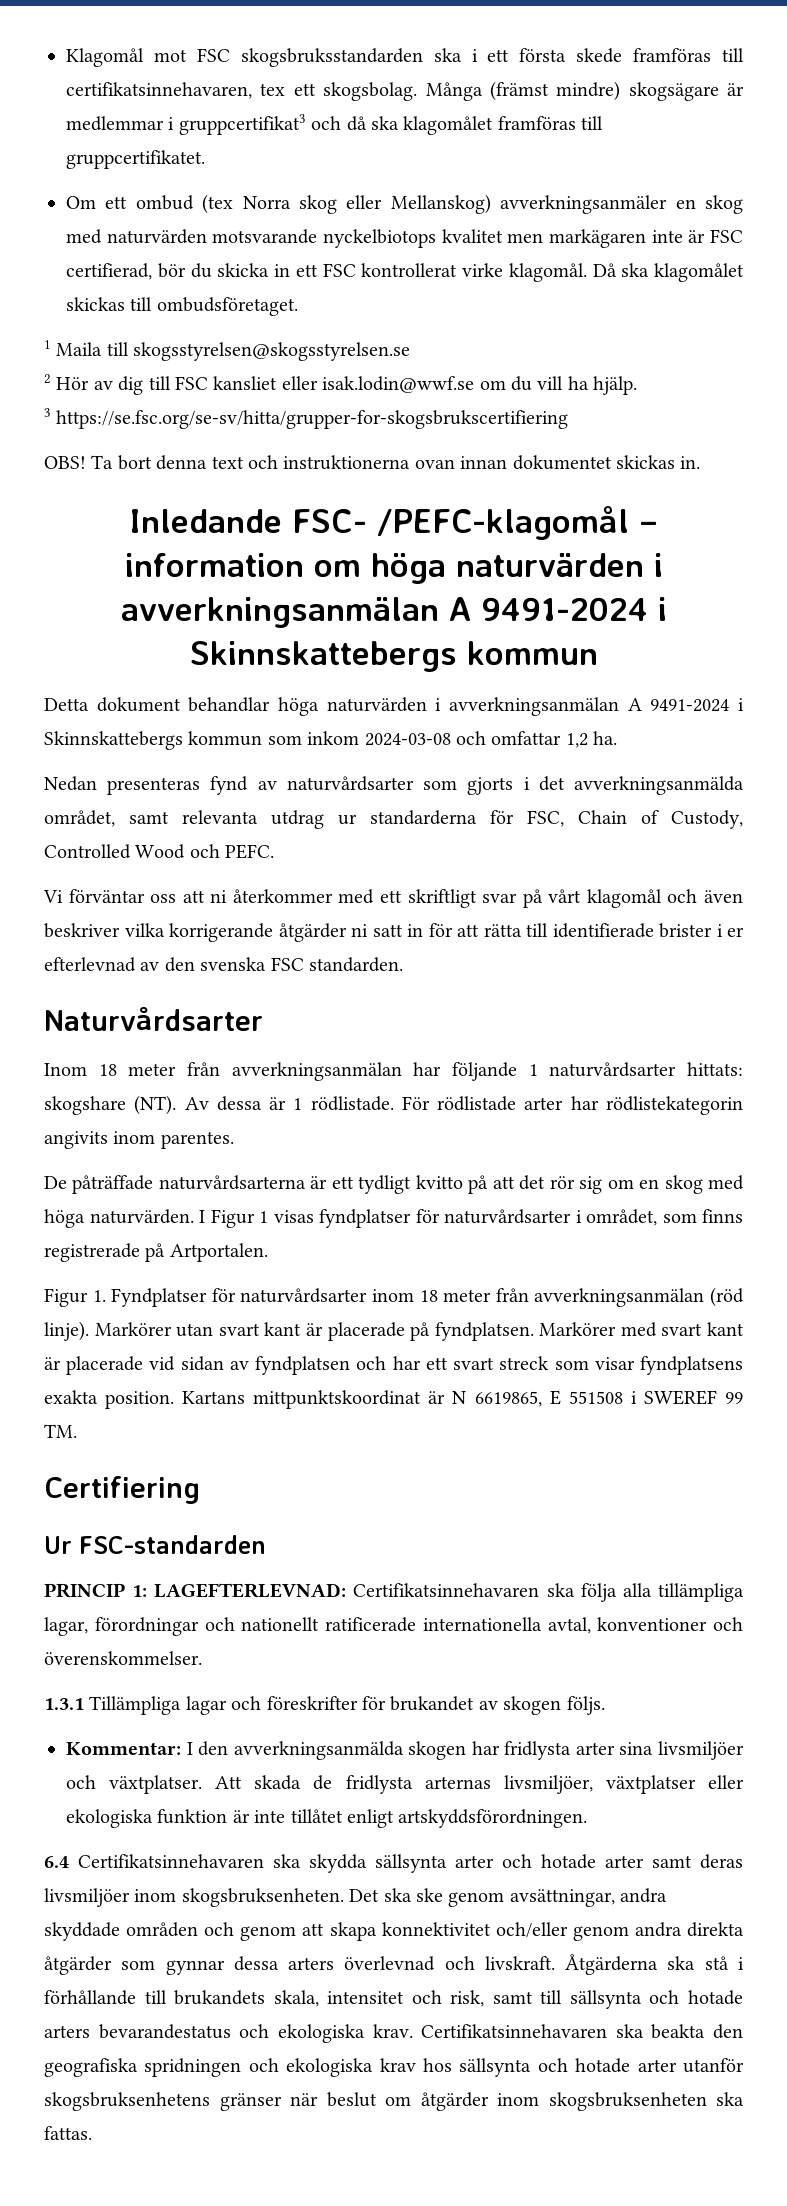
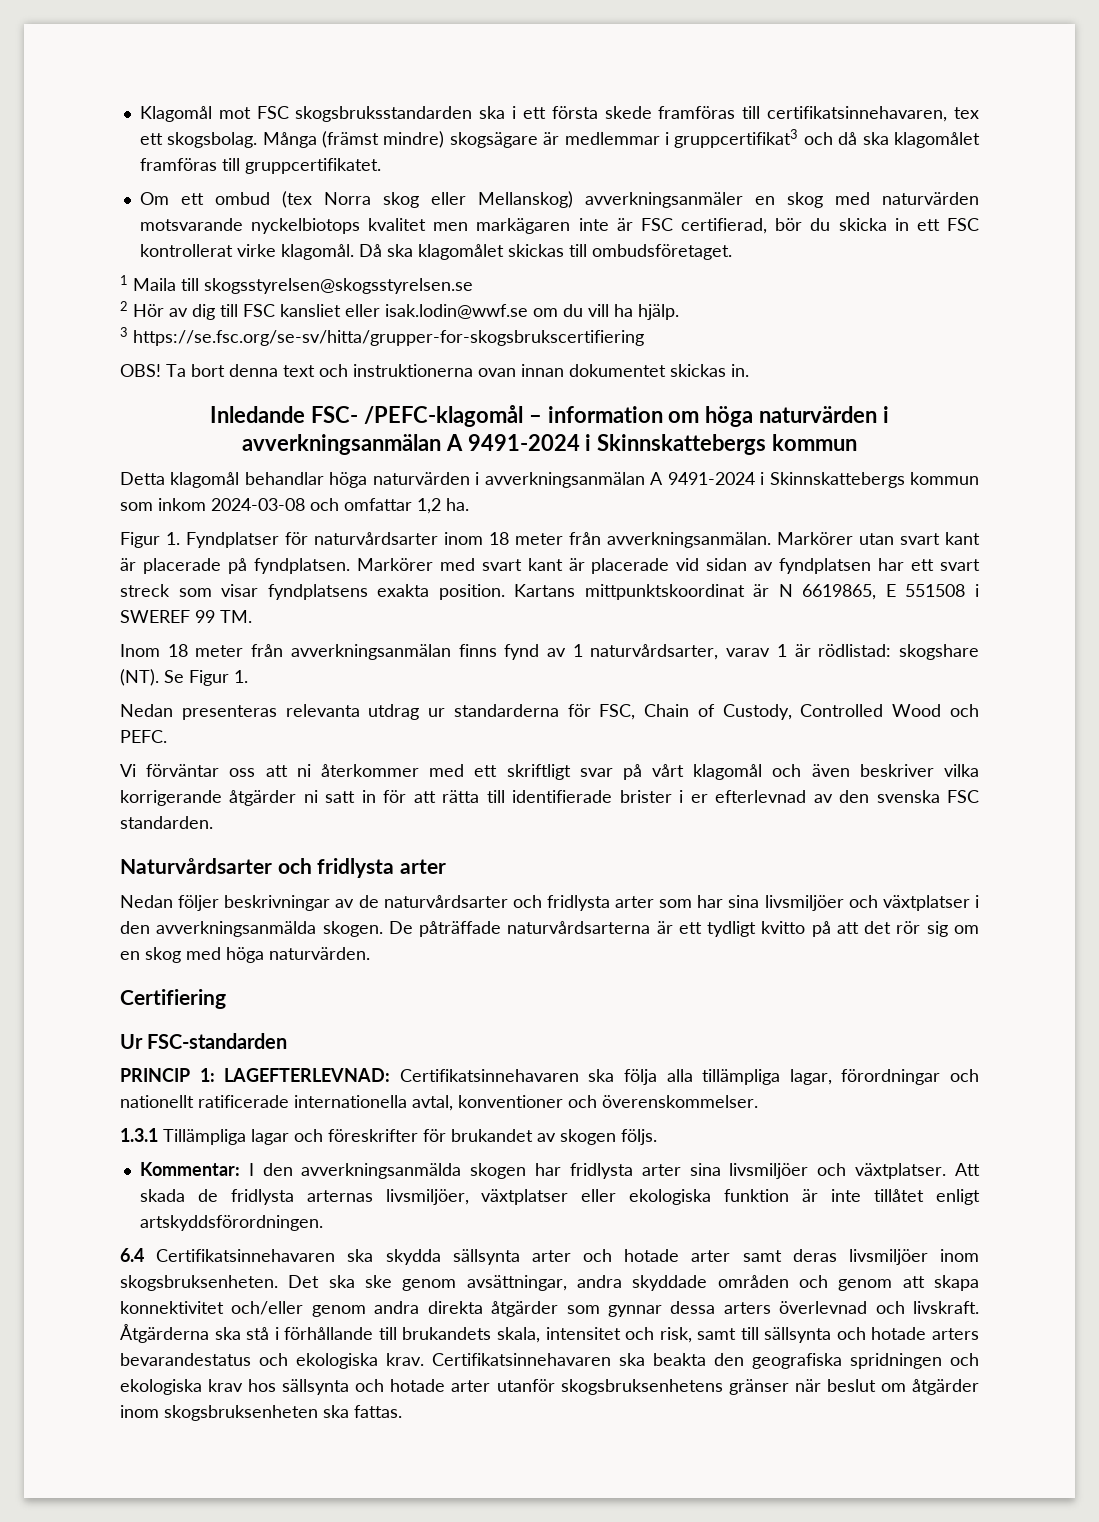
- Detta dokument behandlar höga naturvärden i avverkningsanmälan A 9491-2024 i Skinnskattebergs kommun som inkom 2024-03-08 och omfattar 1,2 ha.
+ Detta klagomål behandlar höga naturvärden i avverkningsanmälan A 9491-2024 i Skinnskattebergs kommun som inkom 2024-03-08 och omfattar 1,2 ha.
- Nedan presenteras fynd av naturvårdsarter som gjorts i det avverkningsanmälda området, samt relevanta utdrag ur standarderna för FSC, Chain of Custody, Controlled Wood och PEFC.
+ Figur 1. Fyndplatser för naturvårdsarter inom 18 meter från avverkningsanmälan. Markörer utan svart kant är placerade på fyndplatsen. Markörer med svart kant är placerade vid sidan av fyndplatsen har ett svart streck som visar fyndplatsens exakta position. Kartans mittpunktskoordinat är N 6619865, E 551508 i SWEREF 99 TM.
+ Inom 18 meter från avverkningsanmälan finns fynd av 1 naturvårdsarter, varav 1 är rödlistad: skogshare (NT). Se Figur 1.
+ Nedan presenteras relevanta utdrag ur standarderna för FSC, Chain of Custody, Controlled Wood och PEFC.
- Naturvårdsarter
- Inom 18 meter från avverkningsanmälan har följande 1 naturvårdsarter hittats: skogshare (NT). Av dessa är 1 rödlistade. För rödlistade arter har rödlistekategorin angivits inom parentes.
- De påträffade naturvårdsarterna är ett tydligt kvitto på att det rör sig om en skog med höga naturvärden. I Figur 1 visas fyndplatser för naturvårdsarter i området, som finns registrerade på Artportalen.
- Figur 1. Fyndplatser för naturvårdsarter inom 18 meter från avverkningsanmälan (röd linje). Markörer utan svart kant är placerade på fyndplatsen. Markörer med svart kant är placerade vid sidan av fyndplatsen och har ett svart streck som visar fyndplatsens exakta position. Kartans mittpunktskoordinat är N 6619865, E 551508 i SWEREF 99 TM.
+ Naturvårdsarter och fridlysta arter
+ Nedan följer beskrivningar av de naturvårdsarter och fridlysta arter som har sina livsmiljöer och växtplatser i den avverkningsanmälda skogen. De påträffade naturvårdsarterna är ett tydligt kvitto på att det rör sig om en skog med höga naturvärden.

